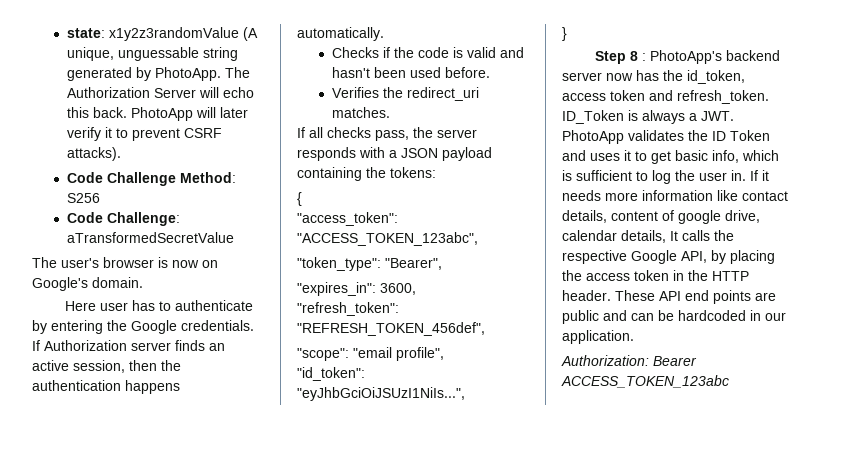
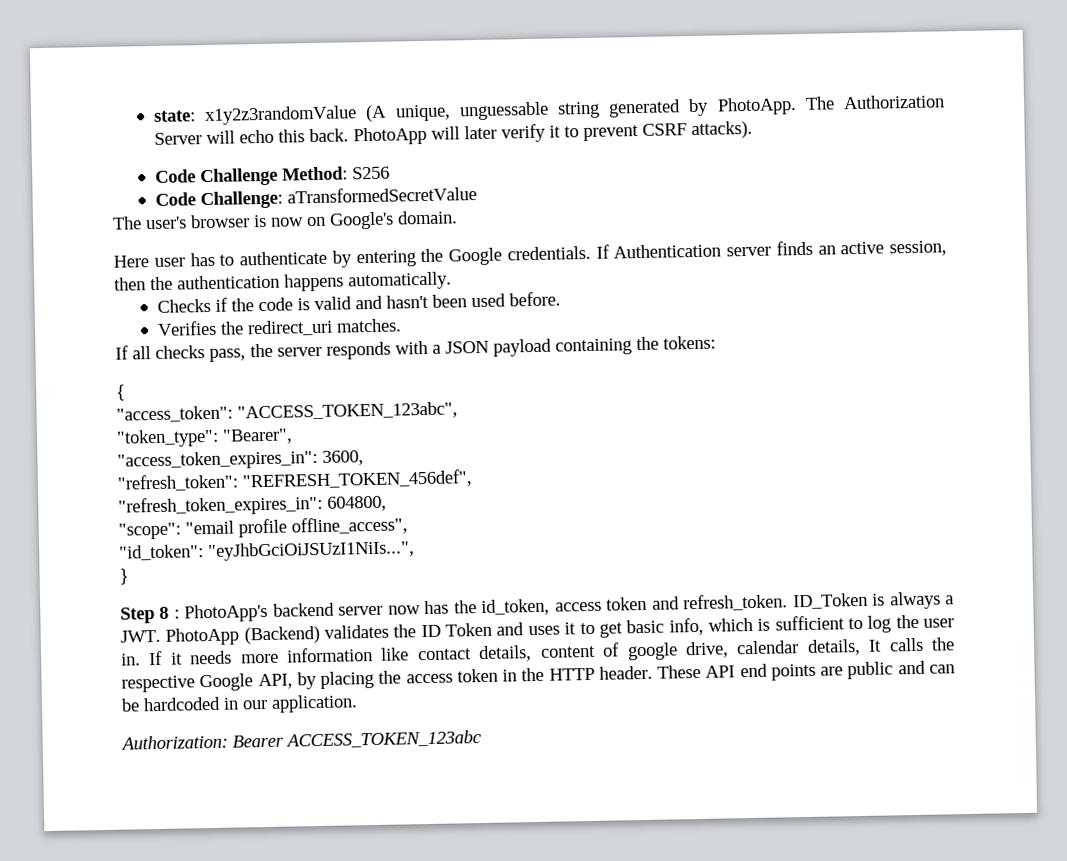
- If Authorization server finds an active session, then the authentication happens automatically.
+ If Authentication server finds an active session, then the authentication happens automatically.
- "expires_in": 3600,
+ "access_token_expires_in": 3600,
+ "refresh_token_expires_in": 604800,
- "scope": "email profile",
+ "scope": "email profile offline_access",
- ID_Token is always a JWT. PhotoApp validates the ID Token and uses it to get basic info, which is sufficient to log the user in.
+ ID_Token is always a JWT. PhotoApp (Backend) validates the ID Token and uses it to get basic info, which is sufficient to log the user in.

